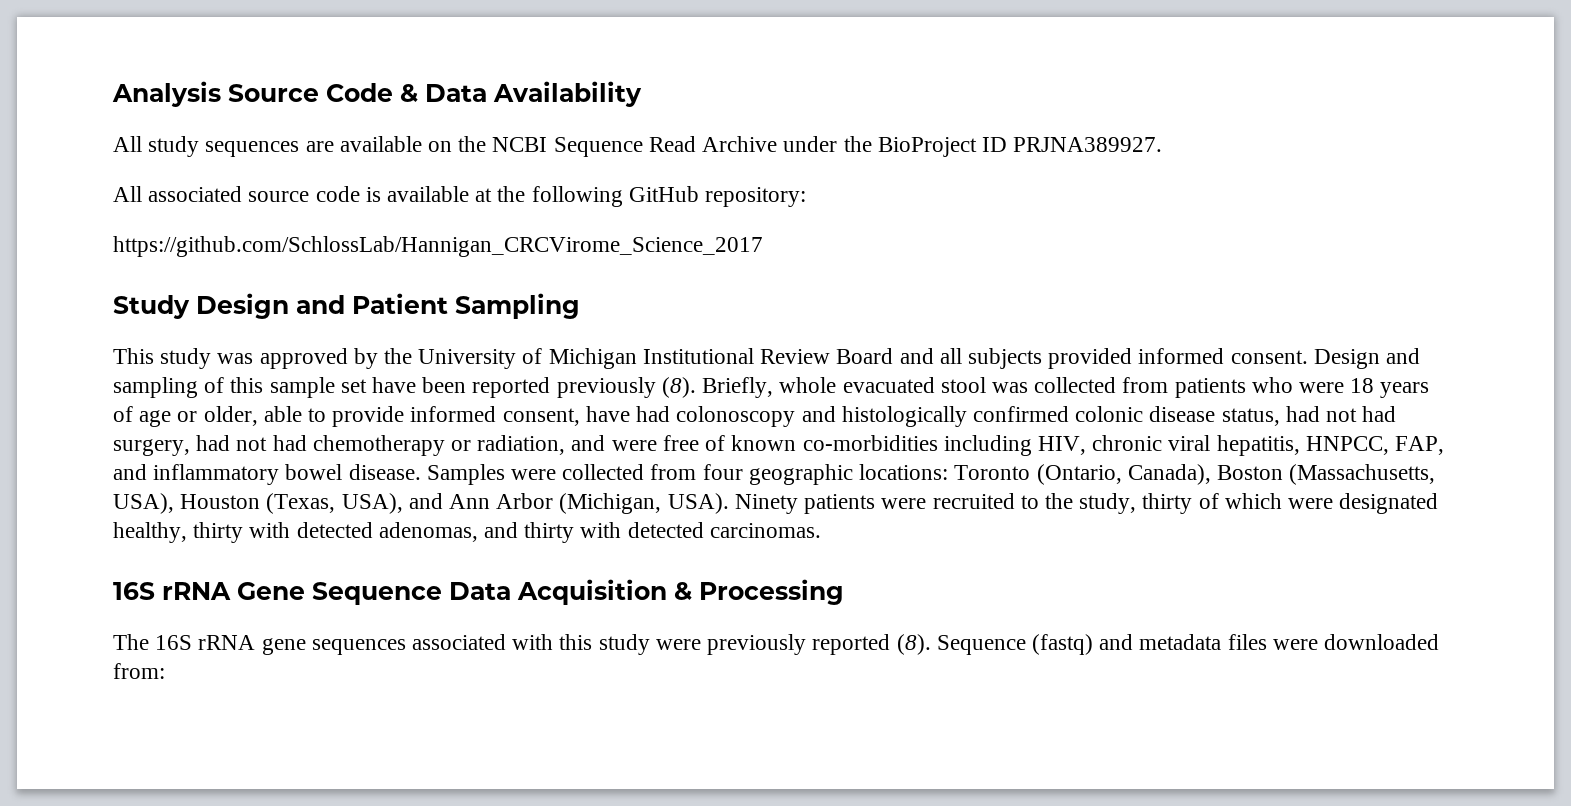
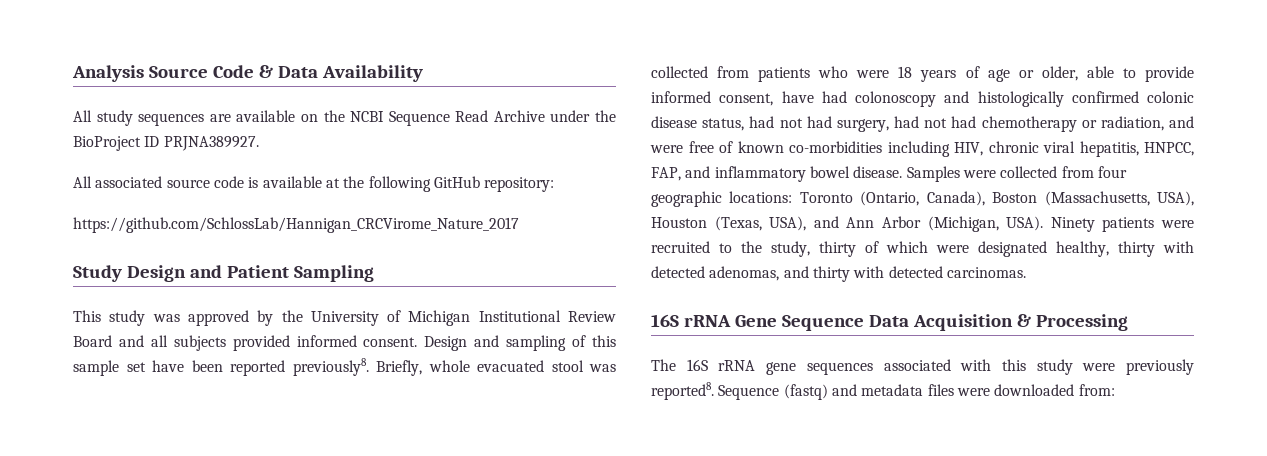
- https://github.com/SchlossLab/Hannigan_CRCVirome_Science_2017
+ https://github.com/SchlossLab/Hannigan_CRCVirome_Nature_2017
- Design and sampling of this sample set have been reported previously (8).
+ Design and sampling of this sample set have been reported previously8.
- The 16S rRNA gene sequences associated with this study were previously reported (8).
+ The 16S rRNA gene sequences associated with this study were previously reported8.

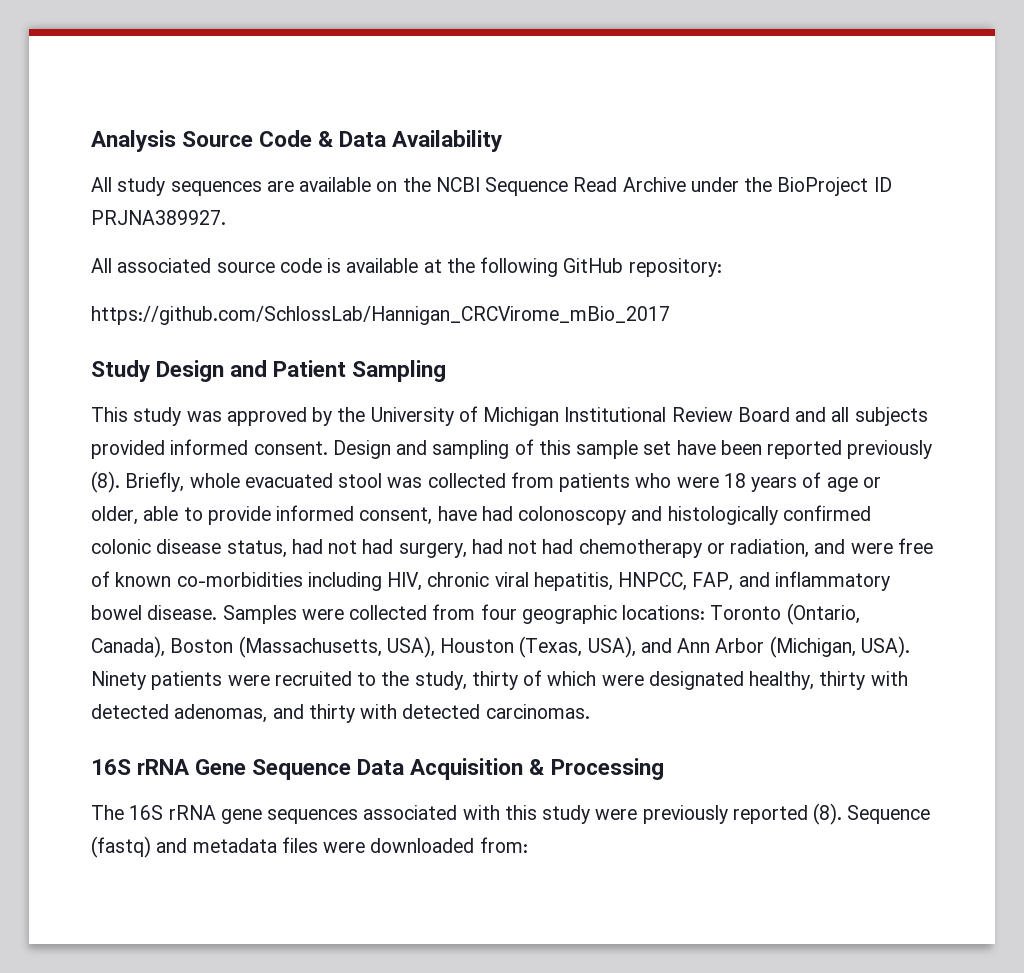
- https://github.com/SchlossLab/Hannigan_CRCVirome_Nature_2017
+ https://github.com/SchlossLab/Hannigan_CRCVirome_mBio_2017
- Design and sampling of this sample set have been reported previously8.
+ Design and sampling of this sample set have been reported previously (8).
- The 16S rRNA gene sequences associated with this study were previously reported8.
+ The 16S rRNA gene sequences associated with this study were previously reported (8).

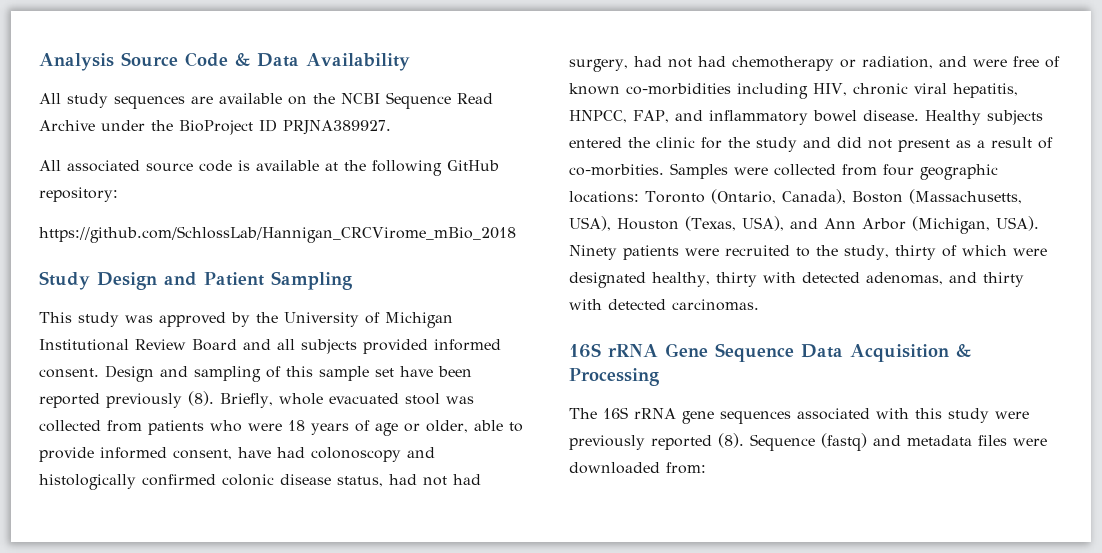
- https://github.com/SchlossLab/Hannigan_CRCVirome_mBio_2017
+ https://github.com/SchlossLab/Hannigan_CRCVirome_mBio_2018
+ Healthy subjects entered the clinic for the study and did not present as a result of co-morbities.

